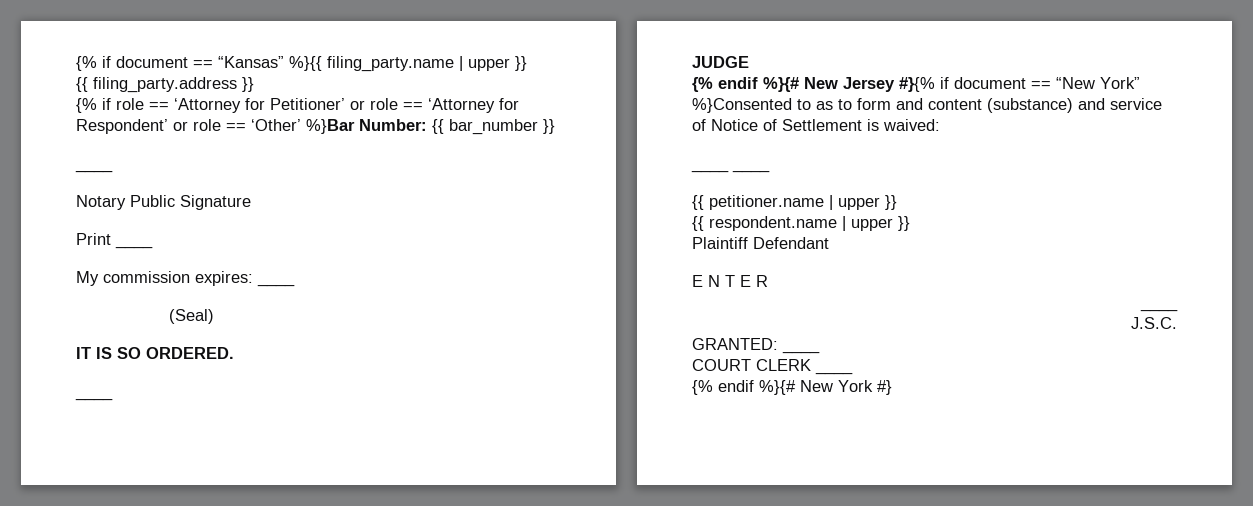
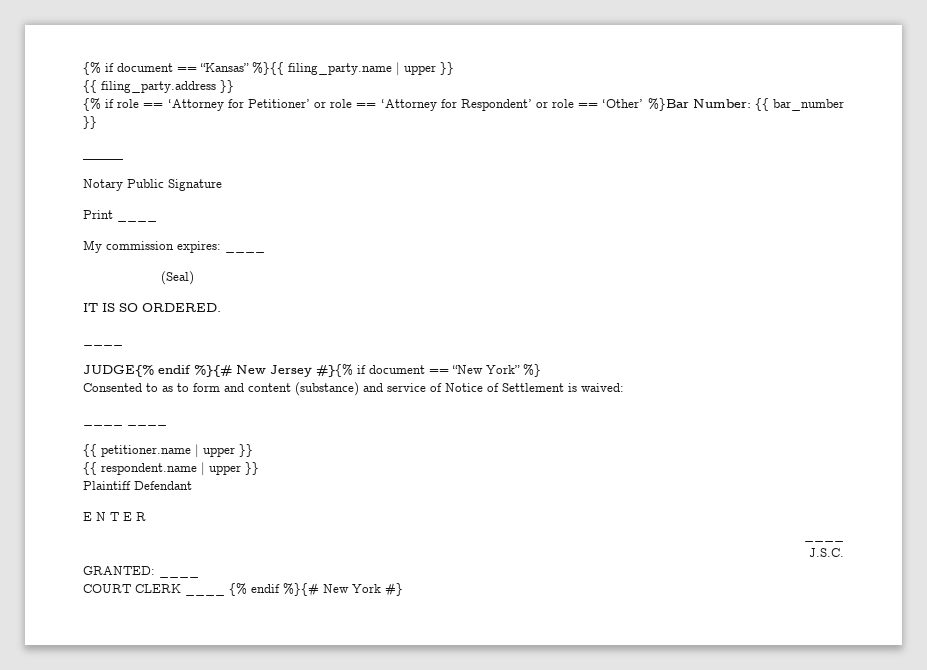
- JUDGE
- {% endif %}{# New Jersey #}{% if document == “New York” %}Consented to as to form and content (substance) and service of Notice of Settlement is waived:
+ JUDGE{% endif %}{# New Jersey #}{% if document == “New York” %}
+ Consented to as to form and content (substance) and service of Notice of Settlement is waived:
- COURT CLERK ____
- {% endif %}{# New York #}
+ COURT CLERK ____ {% endif %}{# New York #}

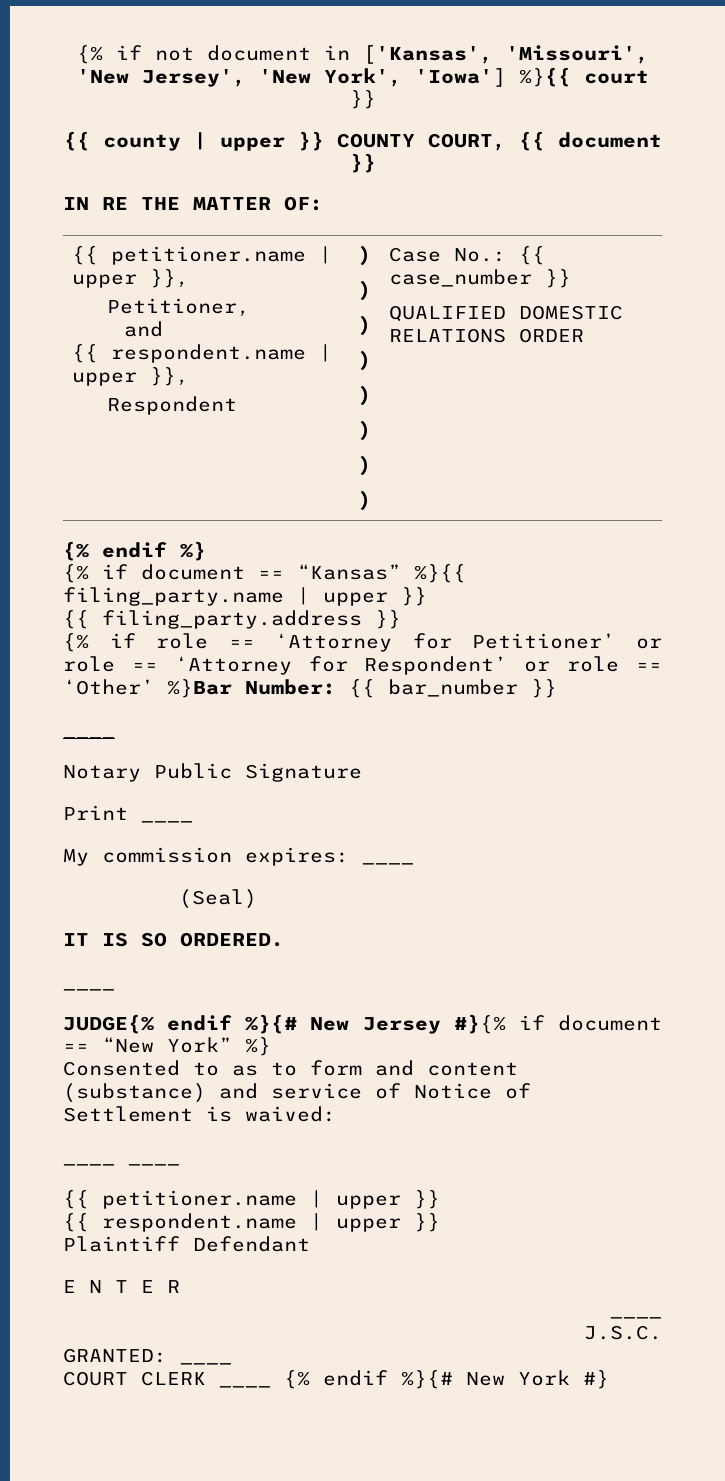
+ {% if not document in ['Kansas', 'Missouri', 'New Jersey', 'New York', 'Iowa'] %}{{ court }}
+ {{ county | upper }} COUNTY COURT, {{ document }}
+ IN RE THE MATTER OF:
+ {{ petitioner.name | upper }},
+ Petitioner,
+ and
+ {{ respondent.name | upper }},
+ Respondent | )
+ )
+ )
+ )
+ )
+ )
+ )
+ ) | Case No.: {{ case_number }}
+ QUALIFIED DOMESTIC RELATIONS ORDER
+ {% endif %}

